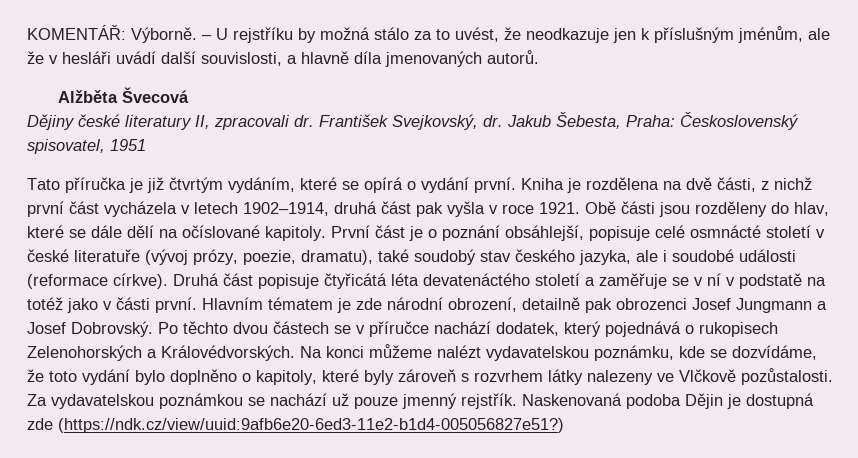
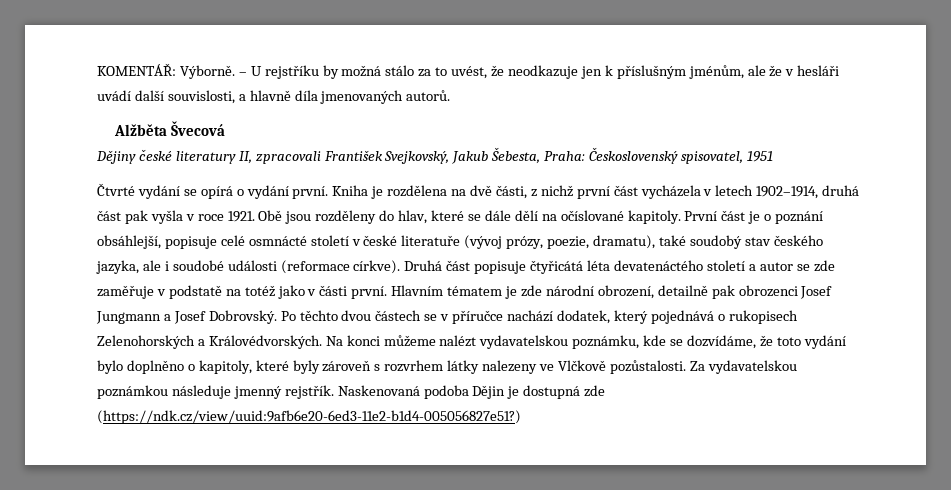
- Dějiny české literatury II, zpracovali dr. František Svejkovský, dr. Jakub Šebesta, Praha: Československý spisovatel, 1951
+ Dějiny české literatury II, zpracovali František Svejkovský, Jakub Šebesta, Praha: Československý spisovatel, 1951
- Tato příručka je již čtvrtým vydáním, které se opírá o vydání první.
+ Čtvrté vydání se opírá o vydání první.
- Obě části jsou rozděleny do hlav, které se dále dělí na očíslované kapitoly.
+ Obě jsou rozděleny do hlav, které se dále dělí na očíslované kapitoly.
- Druhá část popisuje čtyřicátá léta devatenáctého století a zaměřuje se v ní v podstatě na totéž jako v části první.
+ Druhá část popisuje čtyřicátá léta devatenáctého století a autor se zde zaměřuje v podstatě na totéž jako v části první.
- Za vydavatelskou poznámkou se nachází už pouze jmenný rejstřík.
+ Za vydavatelskou poznámkou následuje jmenný rejstřík.

